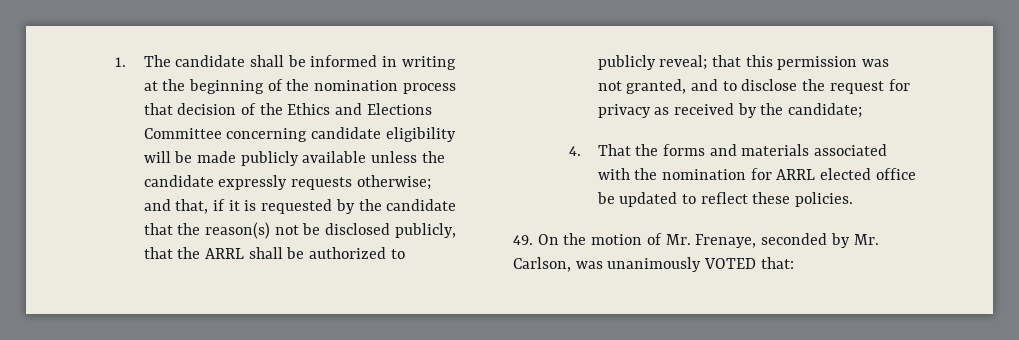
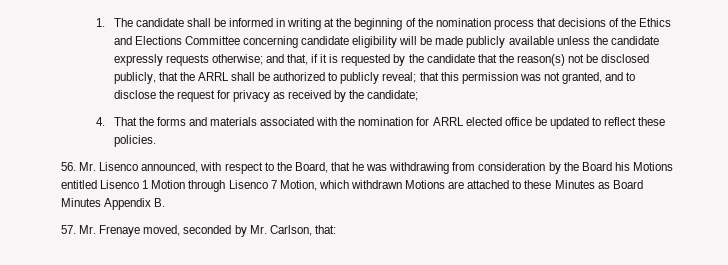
- 1. The candidate shall be informed in writing at the beginning of the nomination process that decision of the Ethics and Elections Committee concerning candidate eligibility will be made publicly available unless the candidate expressly requests otherwise;
+ 1. The candidate shall be informed in writing at the beginning of the nomination process that decisions of the Ethics and Elections Committee concerning candidate eligibility will be made publicly available unless the candidate expressly requests otherwise;
- 49. On the motion of Mr. Frenaye, seconded by Mr. Carlson, was unanimously VOTED that:
+ 56. Mr. Lisenco announced, with respect to the Board, that he was withdrawing from consideration by the Board his Motions entitled Lisenco 1 Motion through Lisenco 7 Motion, which withdrawn Motions are attached to these Minutes as Board Minutes Appendix B.
+ 57. Mr. Frenaye moved, seconded by Mr. Carlson, that:

